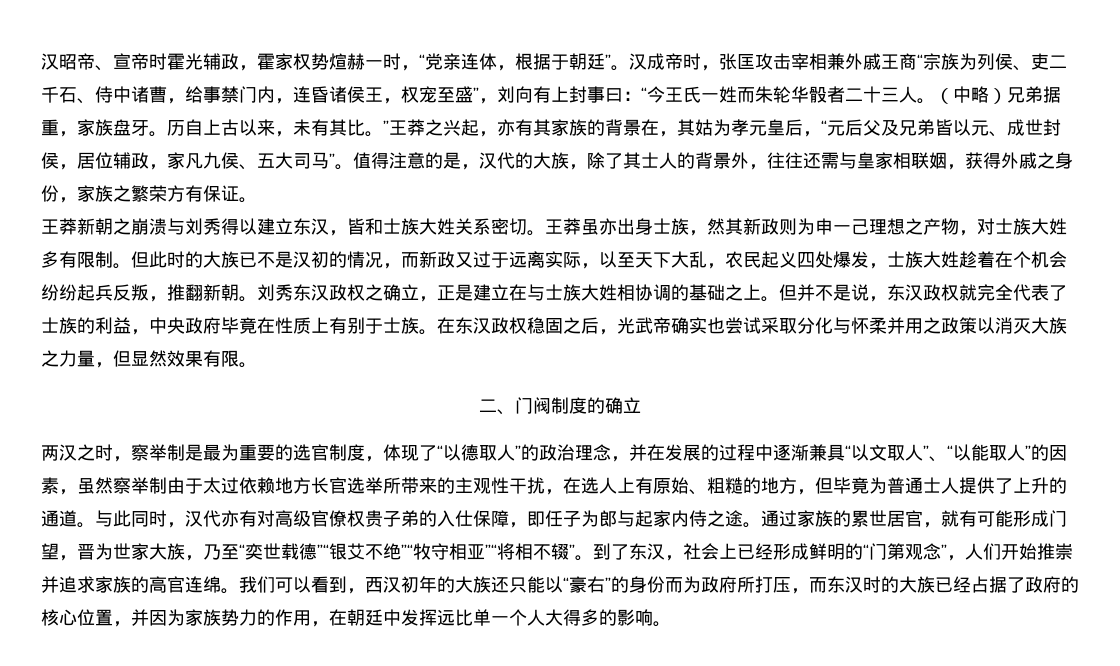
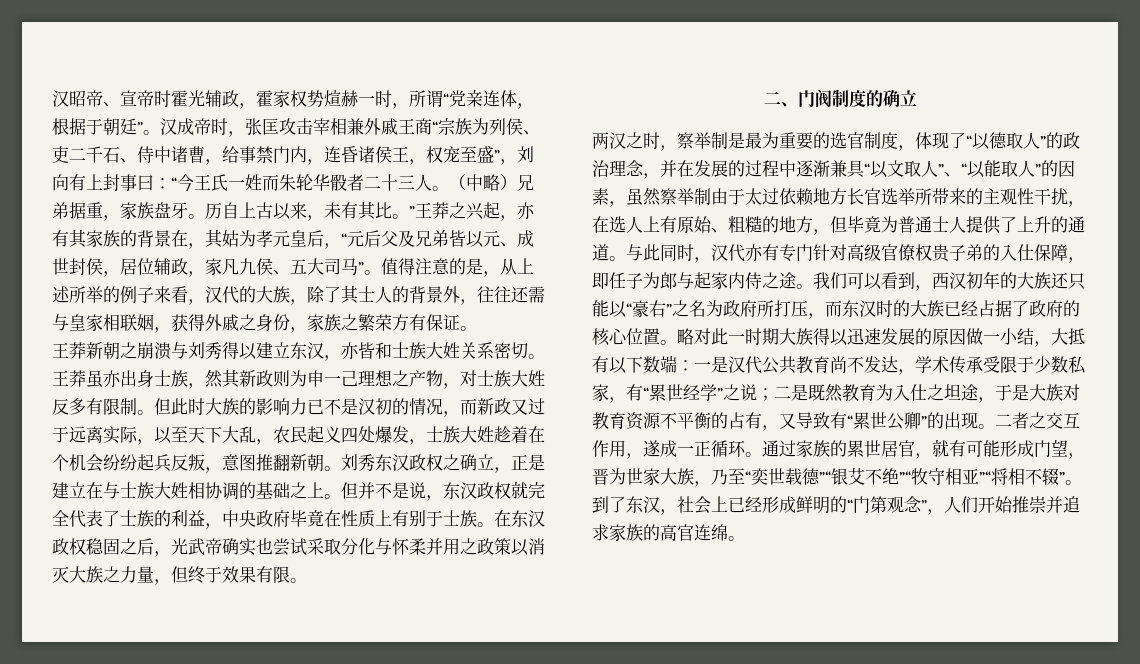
- 汉昭帝、宣帝时霍光辅政，霍家权势煊赫一时，“党亲连体，根据于朝廷”。
+ 汉昭帝、宣帝时霍光辅政，霍家权势煊赫一时，所谓“党亲连体，根据于朝廷”。
- 值得注意的是，汉代的大族，除了其士人的背景外，往往还需与皇家相联姻，获得外戚之身份，家族之繁荣方有保证。
+ 值得注意的是，从上述所举的例子来看，汉代的大族，除了其士人的背景外，往往还需与皇家相联姻，获得外戚之身份，家族之繁荣方有保证。
- 王莽新朝之崩溃与刘秀得以建立东汉，皆和士族大姓关系密切。
+ 王莽新朝之崩溃与刘秀得以建立东汉，亦皆和士族大姓关系密切。
- 王莽虽亦出身士族，然其新政则为申一己理想之产物，对士族大姓多有限制。
+ 王莽虽亦出身士族，然其新政则为申一己理想之产物，对士族大姓反多有限制。
- 但此时的大族已不是汉初的情况，而新政又过于远离实际，以至天下大乱，农民起义四处爆发，士族大姓趁着在个机会纷纷起兵反叛，推翻新朝。
+ 但此时大族的影响力已不是汉初的情况，而新政又过于远离实际，以至天下大乱，农民起义四处爆发，士族大姓趁着在个机会纷纷起兵反叛，意图推翻新朝。
- 在东汉政权稳固之后，光武帝确实也尝试采取分化与怀柔并用之政策以消灭大族之力量，但显然效果有限。
+ 在东汉政权稳固之后，光武帝确实也尝试采取分化与怀柔并用之政策以消灭大族之力量，但终于效果有限。
- 与此同时，汉代亦有对高级官僚权贵子弟的入仕保障，即任子为郎与起家内侍之途。
+ 与此同时，汉代亦有专门针对高级官僚权贵子弟的入仕保障，即任子为郎与起家内侍之途。
+ 我们可以看到，西汉初年的大族还只能以“豪右”之名为政府所打压，而东汉时的大族已经占据了政府的核心位置。略对此一时期大族得以迅速发展的原因做一小结，大抵有以下数端：一是汉代公共教育尚不发达，学术传承受限于少数私家，有“累世经学”之说；二是既然教育为入仕之坦途，于是大族对教育资源不平衡的占有，又导致有“累世公卿”的出现。二者之交互作用，遂成一正循环。
- 我们可以看到，西汉初年的大族还只能以“豪右”的身份而为政府所打压，而东汉时的大族已经占据了政府的核心位置，并因为家族势力的作用，在朝廷中发挥远比单一个人大得多的影响。

